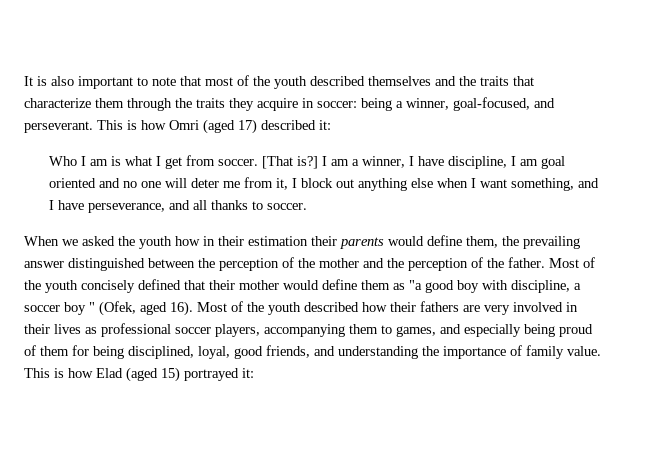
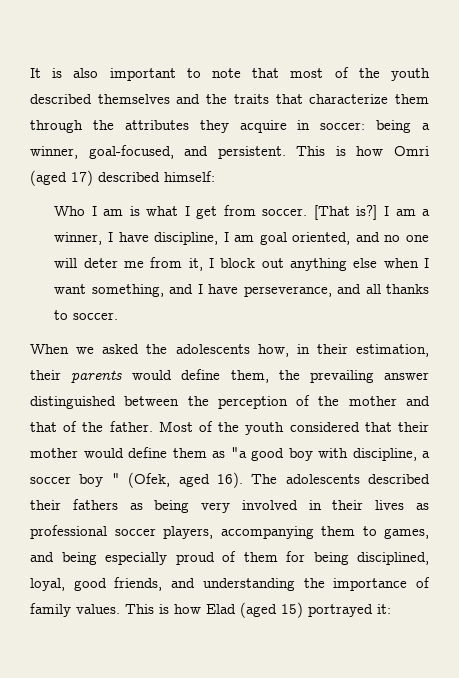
- It is also important to note that most of the youth described themselves and the traits that characterize them through the traits they acquire in soccer: being a winner, goal-focused, and perseverant.
+ It is also important to note that most of the youth described themselves and the traits that characterize them through the attributes they acquire in soccer: being a winner, goal-focused, and persistent.
- This is how Omri (aged 17) described it:
+ This is how Omri (aged 17) described himself:
- I am a winner, I have discipline, I am goal oriented and no one will deter me from it, I block out anything else when I want something, and I have perseverance, and all thanks to soccer.
+ I am a winner, I have discipline, I am goal oriented, and no one will deter me from it, I block out anything else when I want something, and I have perseverance, and all thanks to soccer.
- When we asked the youth how in their estimation their parents would define them, the prevailing answer distinguished between the perception of the mother and the perception of the father.
+ When we asked the adolescents how, in their estimation, their parents would define them, the prevailing answer distinguished between the perception of the mother and that of the father.
- Most of the youth concisely defined that their mother would define them as "a good boy with discipline, a soccer boy " (Ofek, aged 16).
+ Most of the youth considered that their mother would define them as "a good boy with discipline, a soccer boy " (Ofek, aged 16).
- Most of the youth described how their fathers are very involved in their lives as professional soccer players, accompanying them to games, and especially being proud of them for being disciplined, loyal, good friends, and understanding the importance of family value.
+ The adolescents described their fathers as being very involved in their lives as professional soccer players, accompanying them to games, and being especially proud of them for being disciplined, loyal, good friends, and understanding the importance of family values.

